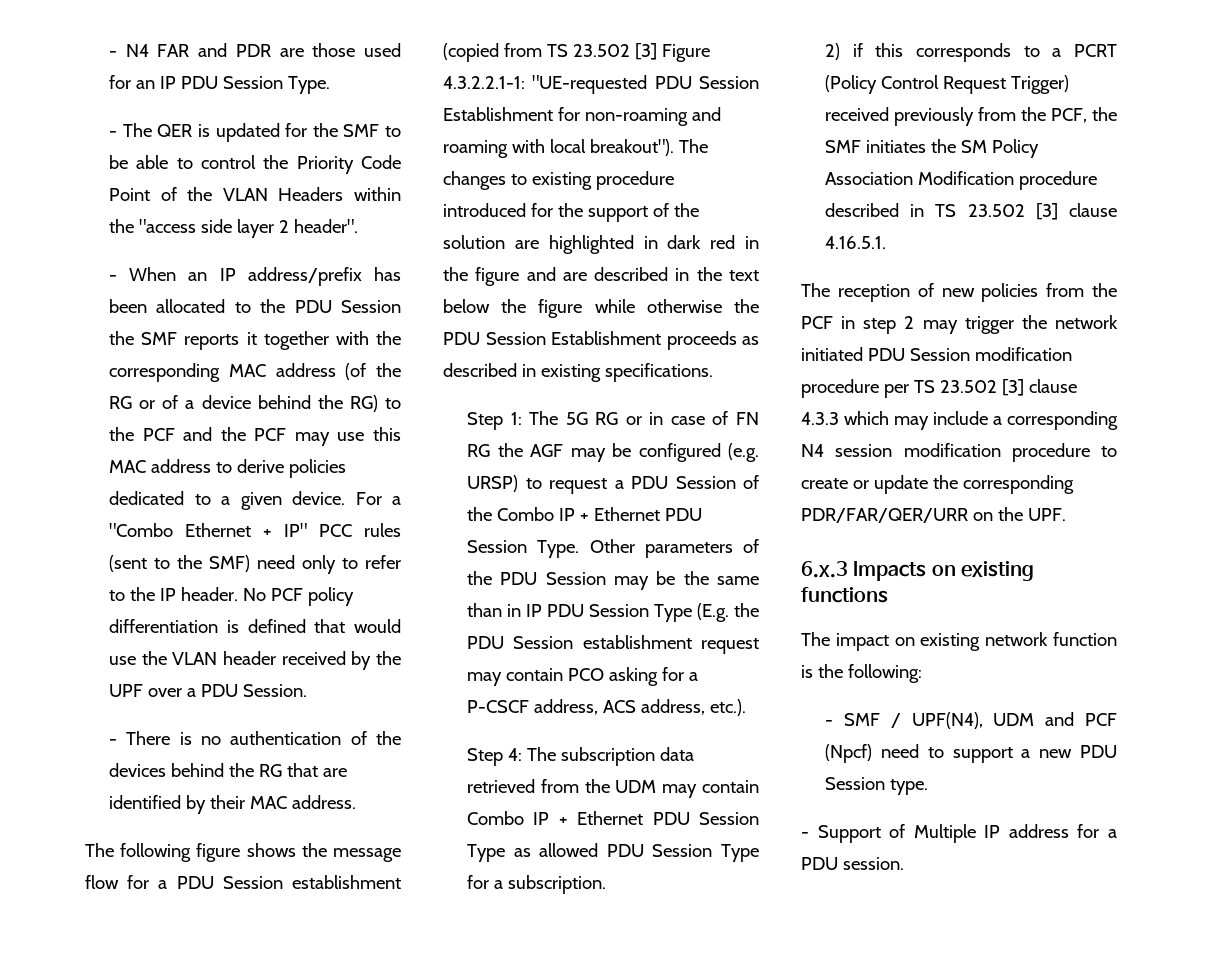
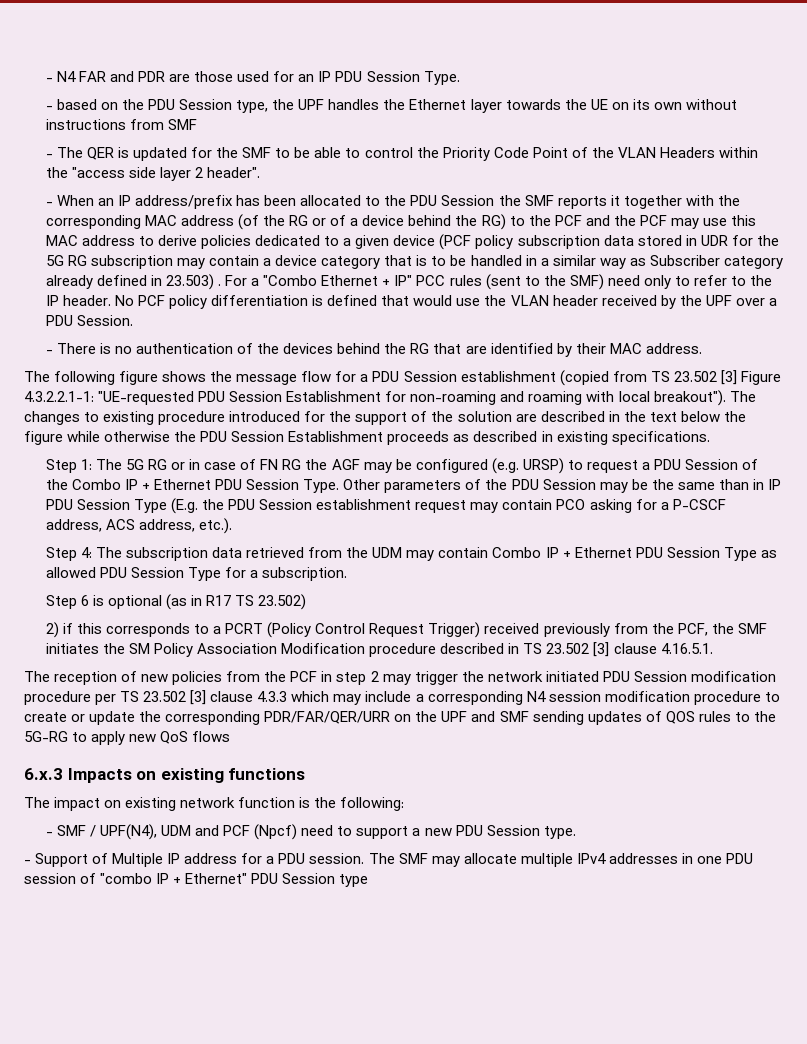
+ - based on the PDU Session type, the UPF handles the Ethernet layer towards the UE on its own without instructions from SMF
- - When an IP address/prefix has been allocated to the PDU Session the SMF reports it together with the corresponding MAC address (of the RG or of a device behind the RG) to the PCF and the PCF may use this MAC address to derive policies dedicated to a given device.
+ - When an IP address/prefix has been allocated to the PDU Session the SMF reports it together with the corresponding MAC address (of the RG or of a device behind the RG) to the PCF and the PCF may use this MAC address to derive policies dedicated to a given device (PCF policy subscription data stored in UDR for the 5G RG subscription may contain a device category that is to be handled in a similar way as Subscriber category already defined in 23.503) .
- The changes to existing procedure introduced for the support of the solution are highlighted in dark red in the figure and are described in the text below the figure while otherwise the PDU Session Establishment proceeds as described in existing specifications.
+ The changes to existing procedure introduced for the support of the solution are described in the text below the figure while otherwise the PDU Session Establishment proceeds as described in existing specifications.
+ Step 6 is optional (as in R17 TS 23.502)
- The reception of new policies from the PCF in step 2 may trigger the network initiated PDU Session modification procedure per TS 23.502 [3] clause 4.3.3 which may include a corresponding N4 session modification procedure to create or update the corresponding PDR/FAR/QER/URR on the UPF.
+ The reception of new policies from the PCF in step 2 may trigger the network initiated PDU Session modification procedure per TS 23.502 [3] clause 4.3.3 which may include a corresponding N4 session modification procedure to create or update the corresponding PDR/FAR/QER/URR on the UPF and SMF sending updates of QOS rules to the 5G-RG to apply new QoS flows
+ The SMF may allocate multiple IPv4 addresses in one PDU session of "combo IP + Ethernet" PDU Session type

